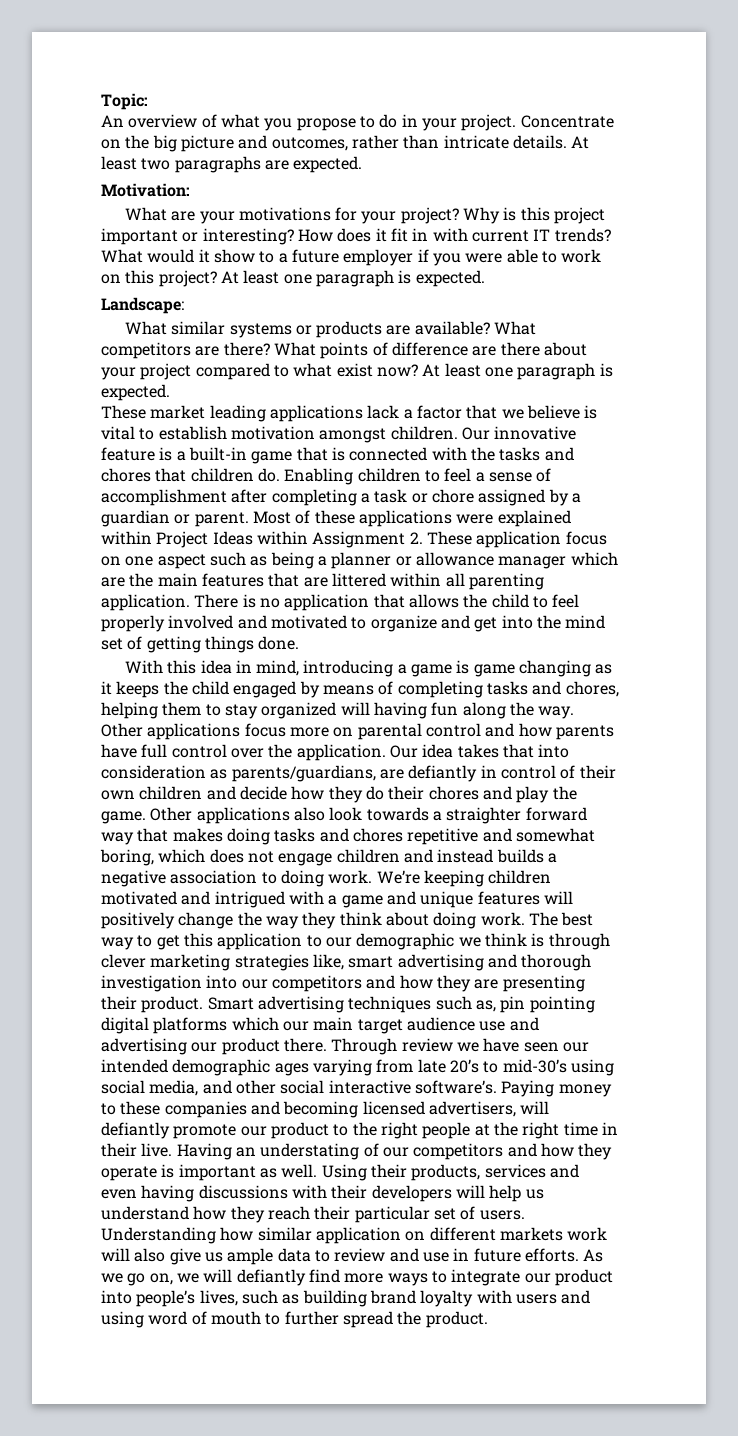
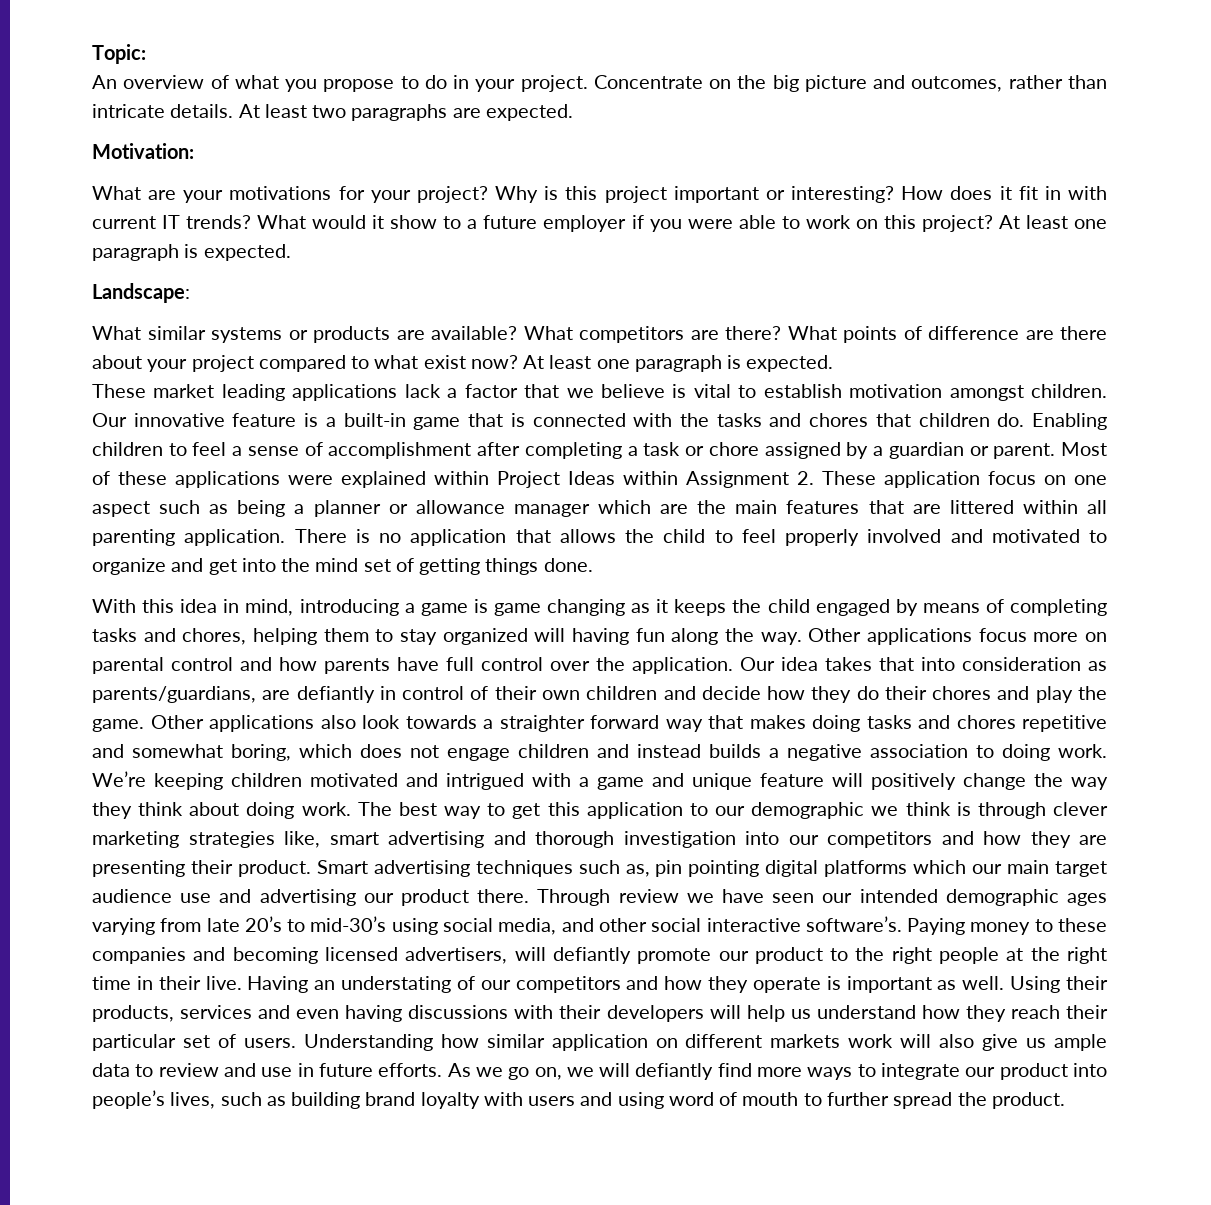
- We’re keeping children motivated and intrigued with a game and unique features will positively change the way they think about doing work.
+ We’re keeping children motivated and intrigued with a game and unique feature will positively change the way they think about doing work.

